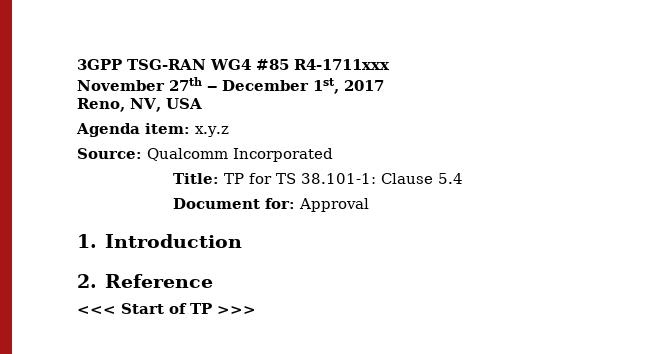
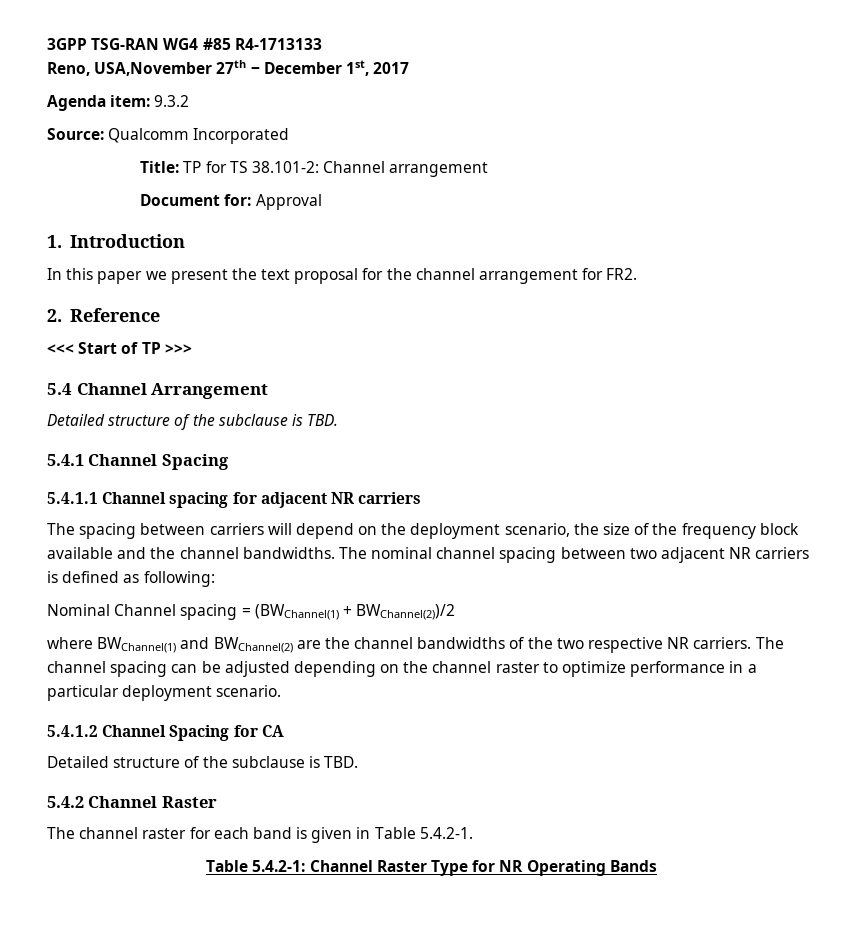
- 3GPP TSG-RAN WG4 #85 R4-1711xxx
- November 27th ‒ December 1st, 2017
+ 3GPP TSG-RAN WG4 #85 R4-1713133
+ Reno, USA,November 27th ‒ December 1st, 2017
- Reno, NV, USA
- Agenda item: x.y.z
+ Agenda item: 9.3.2
- Title: TP for TS 38.101-1: Clause 5.4
+ Title: TP for TS 38.101-2: Channel arrangement
+ In this paper we present the text proposal for the channel arrangement for FR2.
+ 5.4 Channel Arrangement
+ Detailed structure of the subclause is TBD.
+ 5.4.1 Channel Spacing
+ 5.4.1.1 Channel spacing for adjacent NR carriers
+ The spacing between carriers will depend on the deployment scenario, the size of the frequency block available and the channel bandwidths. The nominal channel spacing between two adjacent NR carriers is defined as following:
+ Nominal Channel spacing = (BWChannel(1) + BWChannel(2))/2
+ where BWChannel(1) and BWChannel(2) are the channel bandwidths of the two respective NR carriers. The channel spacing can be adjusted depending on the channel raster to optimize performance in a particular deployment scenario.
+ 5.4.1.2 Channel Spacing for CA
+ Detailed structure of the subclause is TBD.
+ 5.4.2 Channel Raster
+ The channel raster for each band is given in Table 5.4.2-1.
+ Table 5.4.2-1: Channel Raster Type for NR Operating Bands

